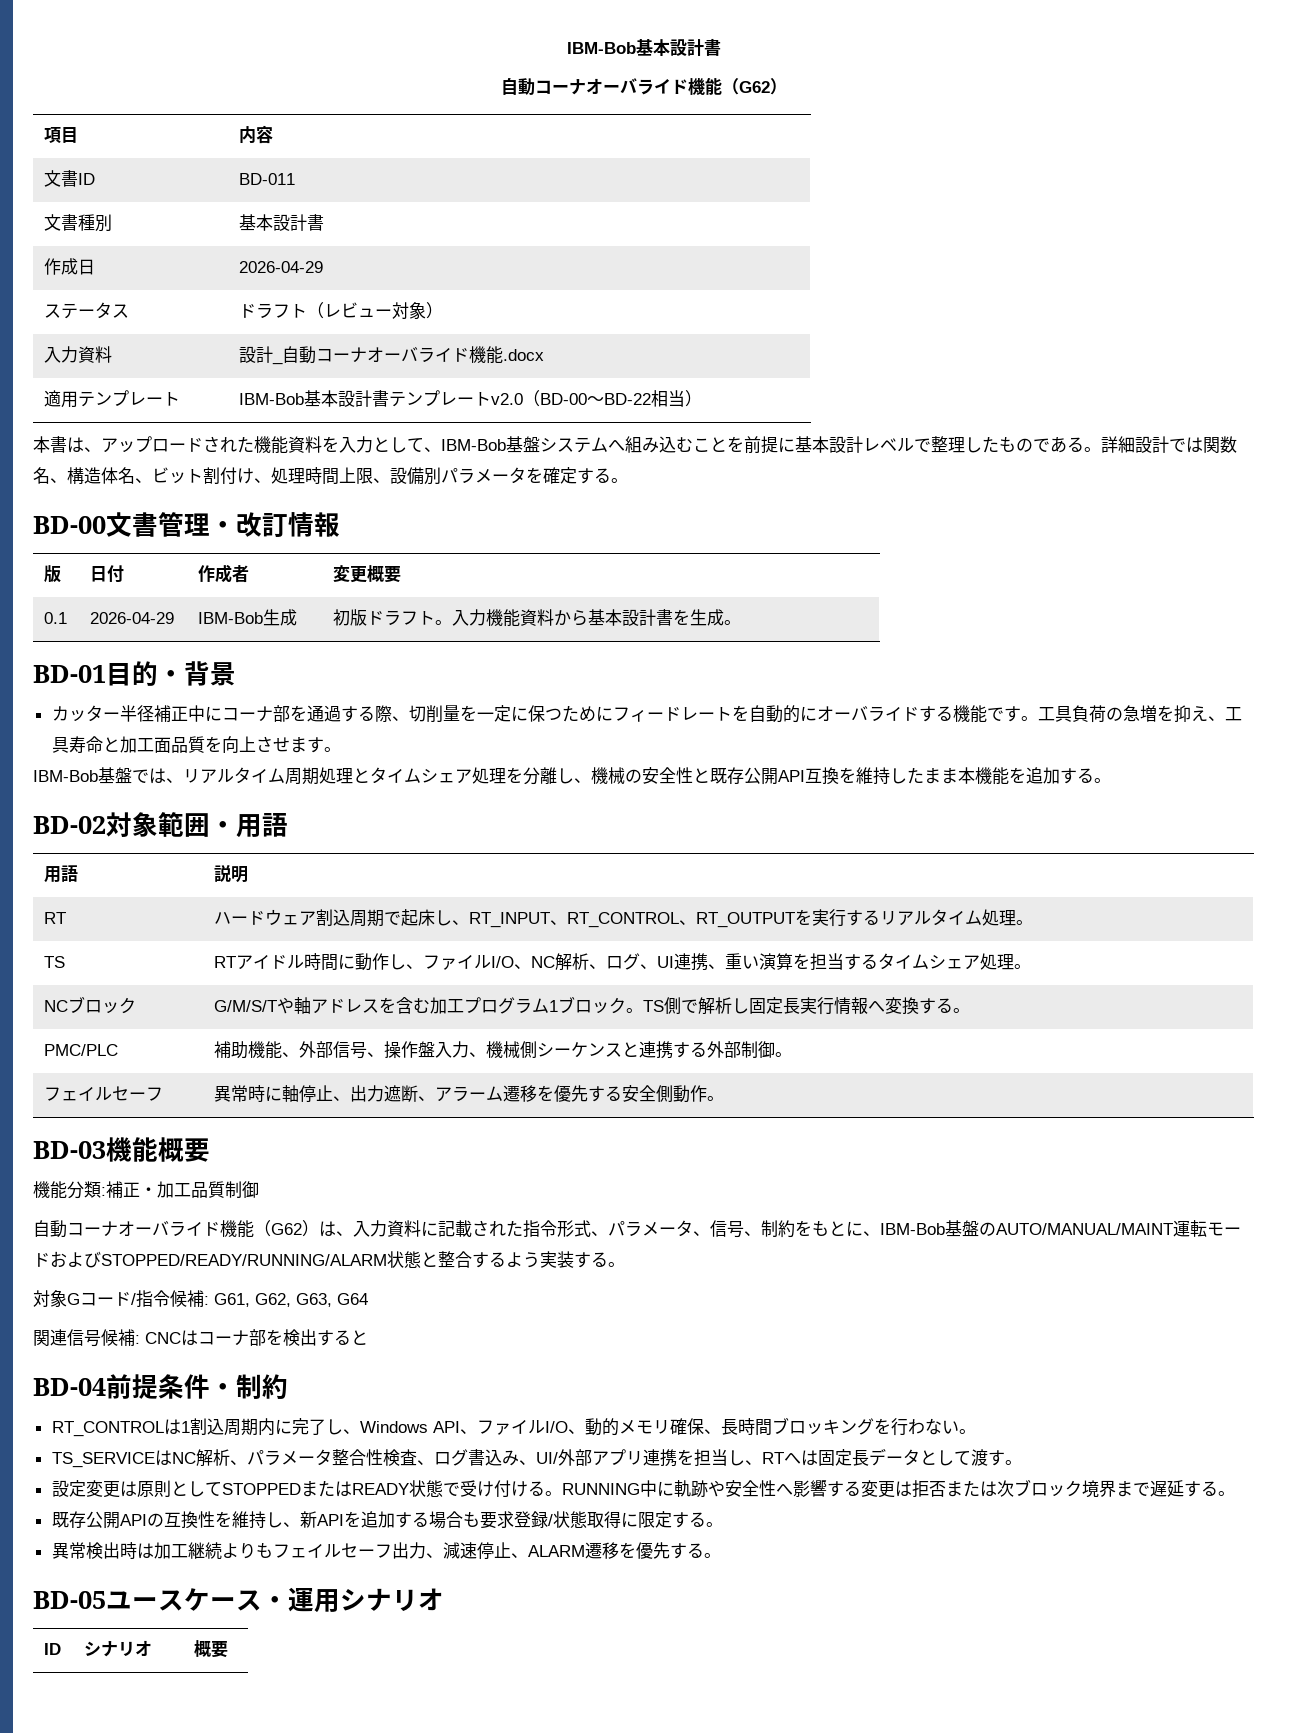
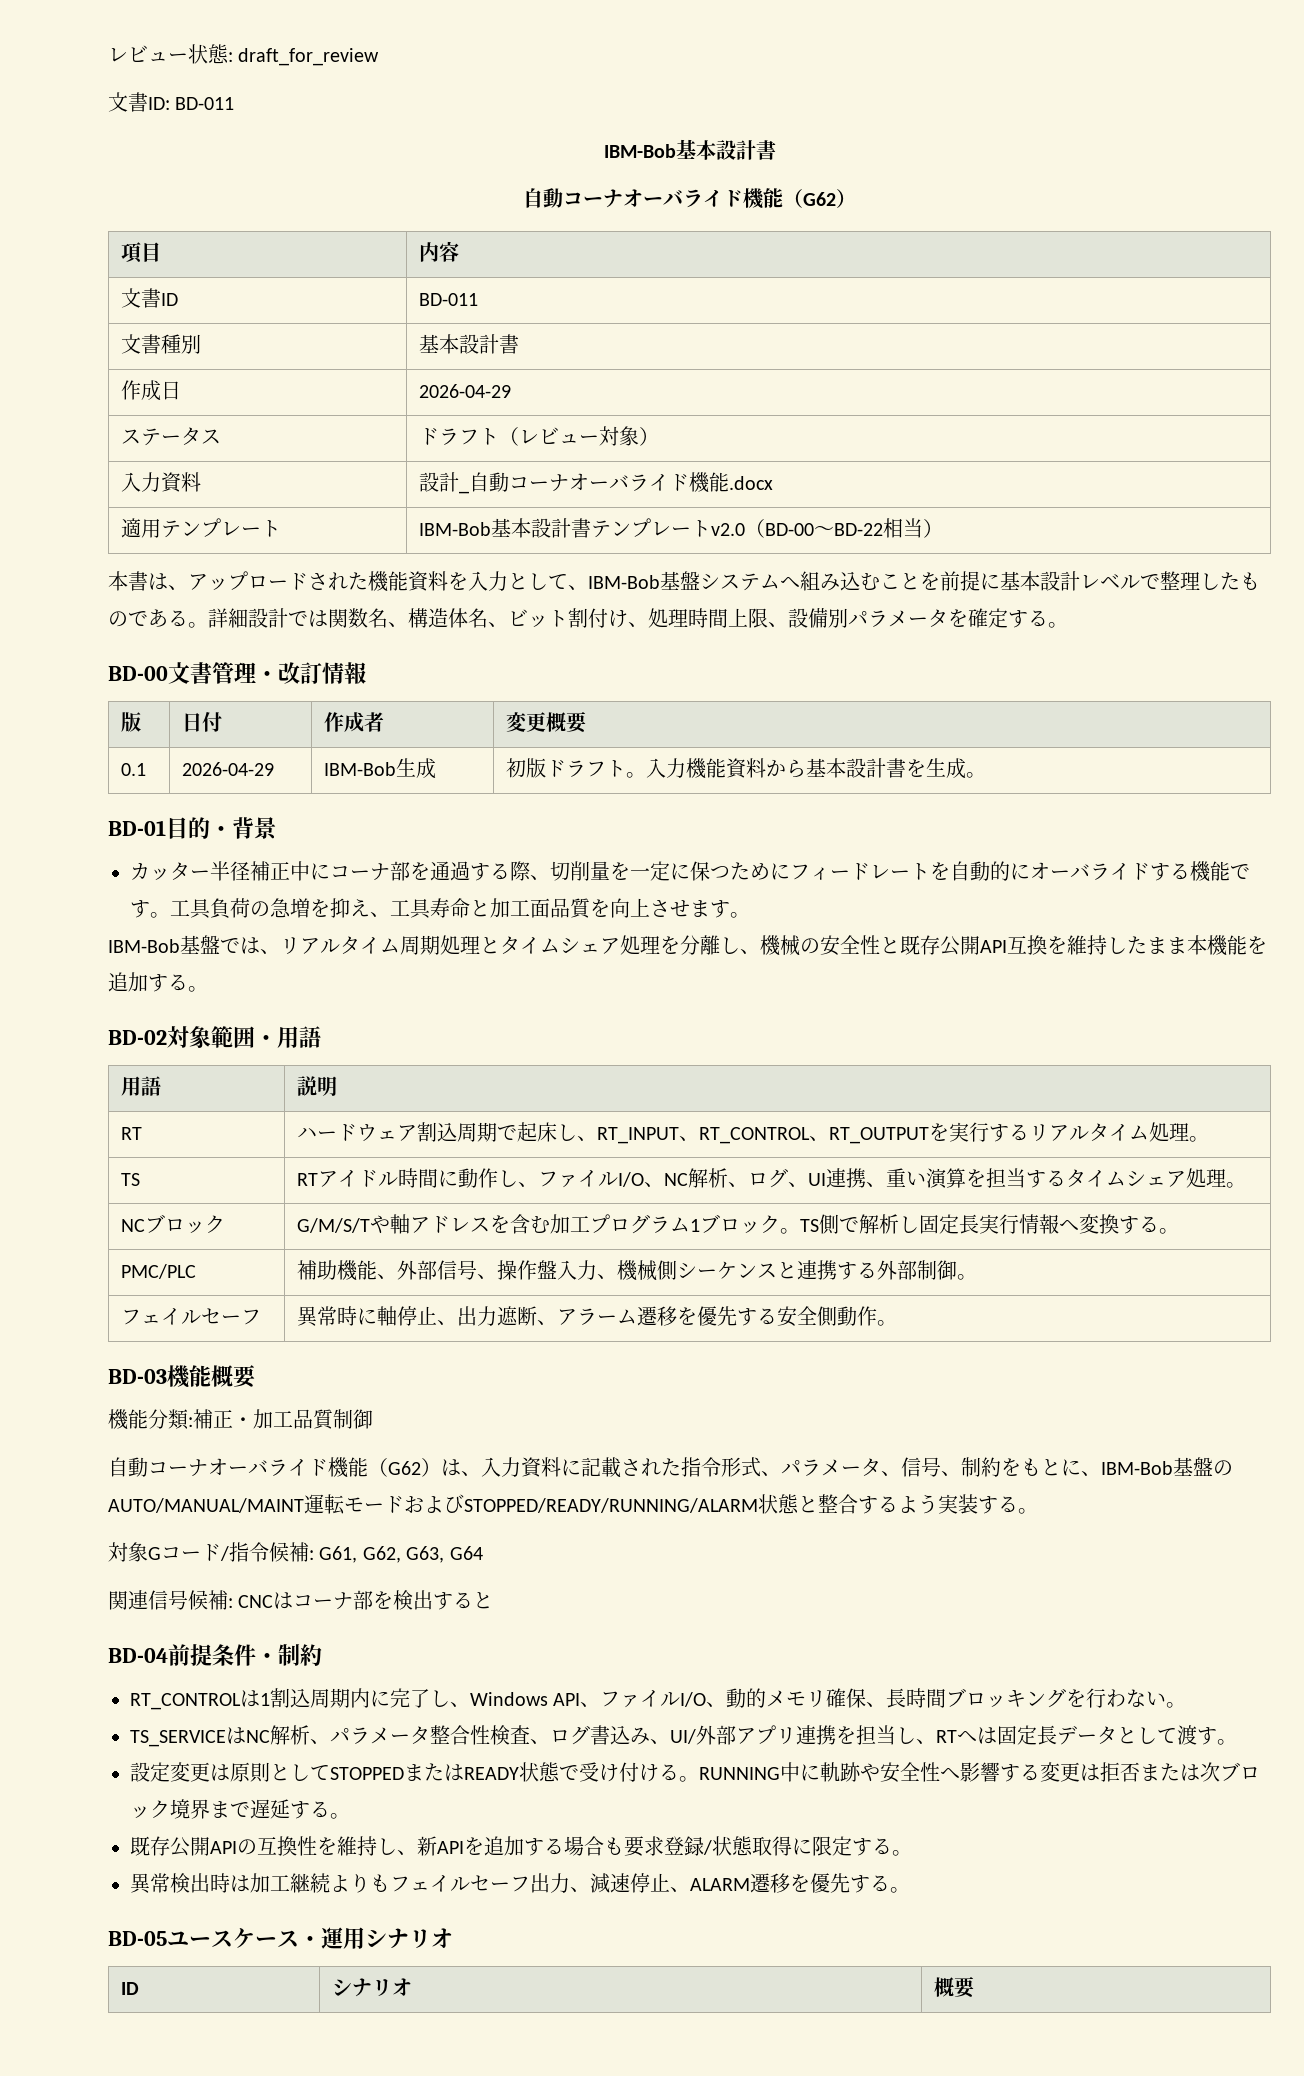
+ レビュー状態: draft_for_review
+ 文書ID: BD-011

